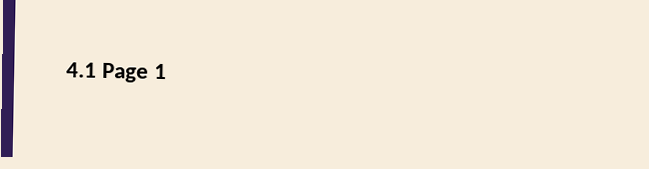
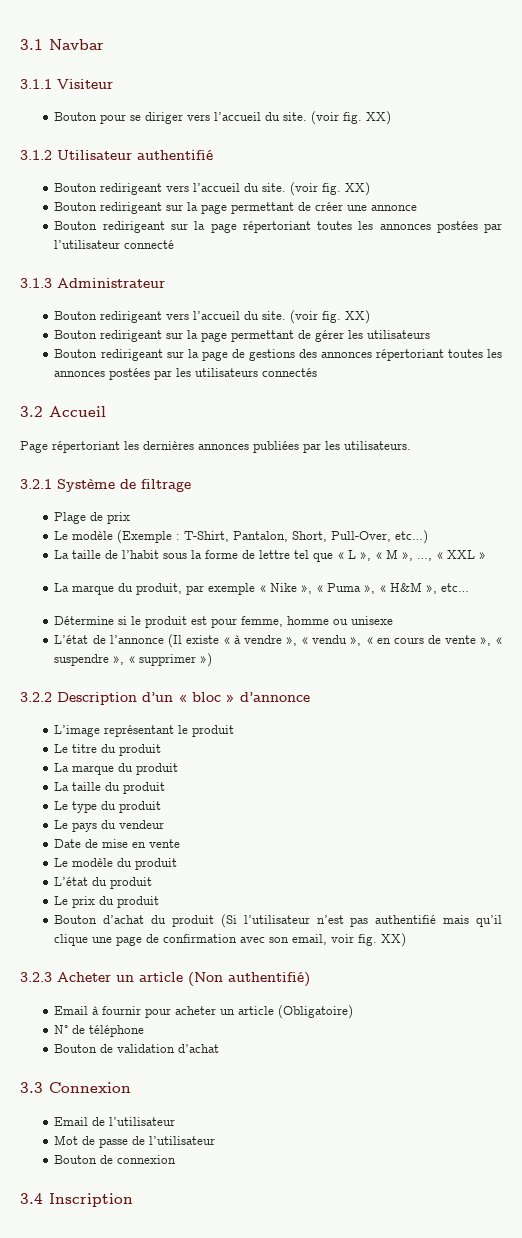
- 4.1 Page 1
+ 3.1 Navbar
+ 3.1.1 Visiteur
+ Bouton pour se diriger vers l’accueil du site. (voir fig. XX)
+ 3.1.2 Utilisateur authentifié
+ Bouton redirigeant vers l’accueil du site. (voir fig. XX)
+ Bouton redirigeant sur la page permettant de créer une annonce
+ Bouton redirigeant sur la page répertoriant toutes les annonces postées par l’utilisateur connecté
+ 3.1.3 Administrateur
+ Bouton redirigeant vers l’accueil du site. (voir fig. XX)
+ Bouton redirigeant sur la page permettant de gérer les utilisateurs
+ Bouton redirigeant sur la page de gestions des annonces répertoriant toutes les annonces postées par les utilisateurs connectés
+ 3.2 Accueil
+ Page répertoriant les dernières annonces publiées par les utilisateurs.
+ 3.2.1 Système de filtrage
+ Plage de prix
+ Le modèle (Exemple : T-Shirt, Pantalon, Short, Pull-Over, etc…)
+ La taille de l’habit sous la forme de lettre tel que « L », « M », …, « XXL »
+ La marque du produit, par exemple « Nike », « Puma », « H&M », etc…
+ Détermine si le produit est pour femme, homme ou unisexe
+ L’état de l’annonce (Il existe « à vendre », « vendu », « en cours de vente », « suspendre », « supprimer »)
+ 3.2.2 Description d’un « bloc » d’annonce
+ L’image représentant le produit
+ Le titre du produit
+ La marque du produit
+ La taille du produit
+ Le type du produit
+ Le pays du vendeur
+ Date de mise en vente
+ Le modèle du produit
+ L’état du produit
+ Le prix du produit
+ Bouton d’achat du produit (Si l’utilisateur n’est pas authentifié mais qu’il clique une page de confirmation avec son email, voir fig. XX)
+ 3.2.3 Acheter un article (Non authentifié)
+ Email à fournir pour acheter un article (Obligatoire)
+ N° de téléphone
+ Bouton de validation d’achat
+ 3.3 Connexion
+ Email de l’utilisateur
+ Mot de passe de l’utilisateur
+ Bouton de connexion
+ 3.4 Inscription

